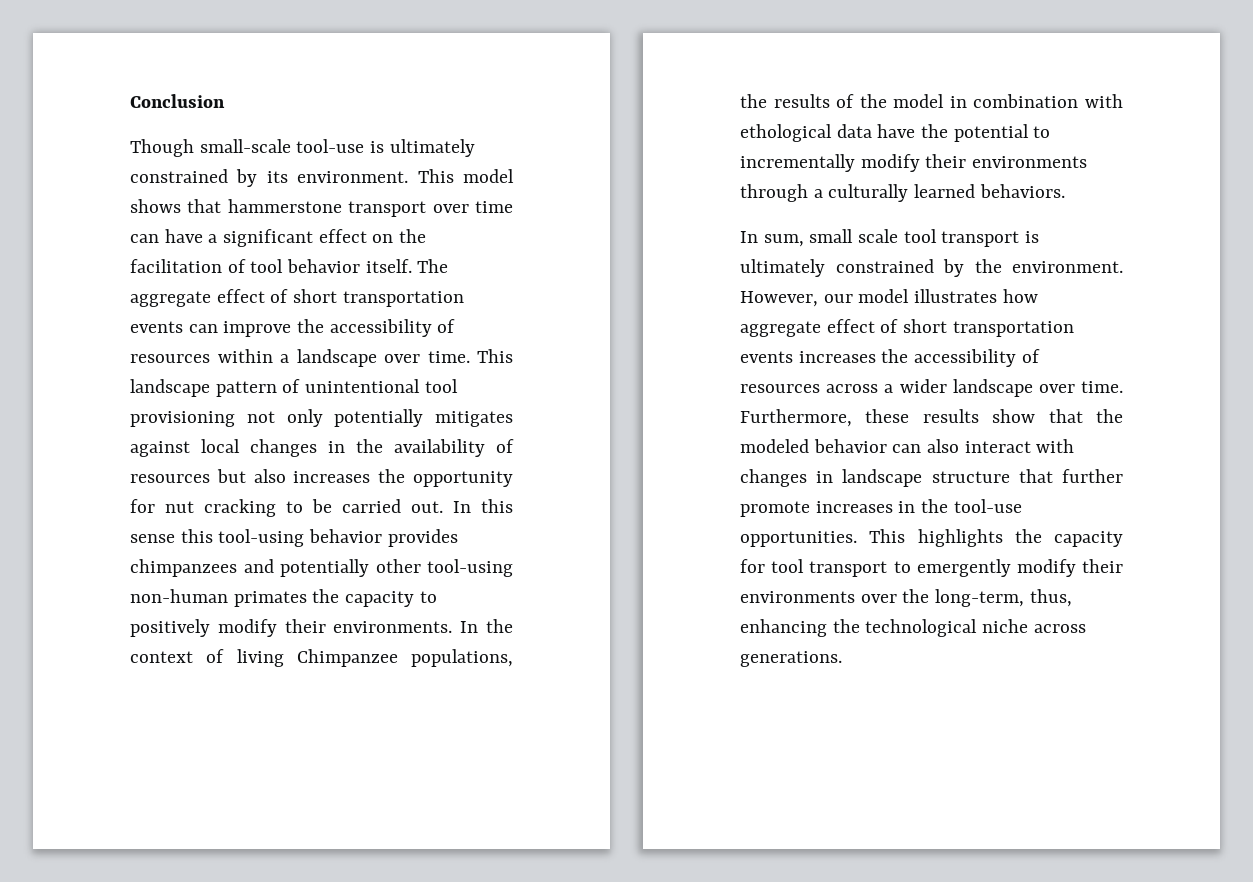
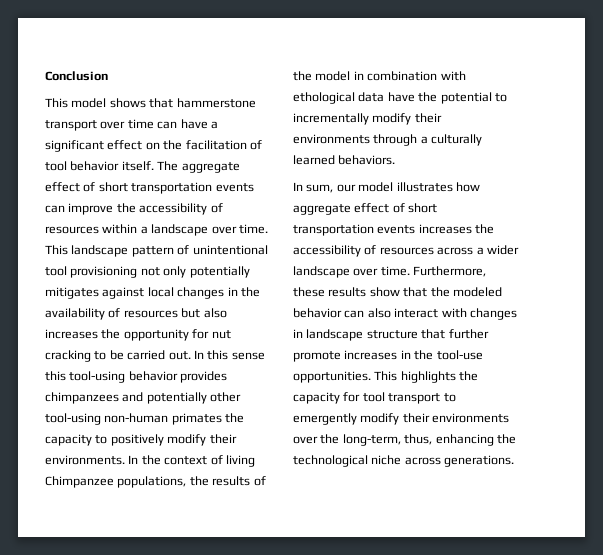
- Though small-scale tool-use is ultimately constrained by its environment.
- In sum, small scale tool transport is ultimately constrained by the environment. However, our model illustrates how aggregate effect of short transportation events increases the accessibility of resources across a wider landscape over time.
+ In sum, our model illustrates how aggregate effect of short transportation events increases the accessibility of resources across a wider landscape over time.

